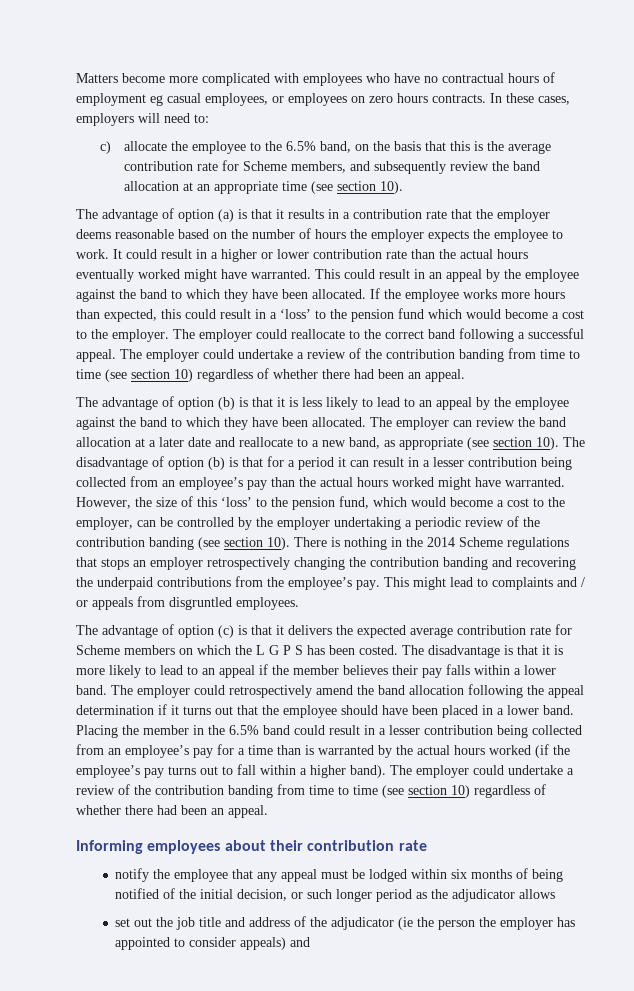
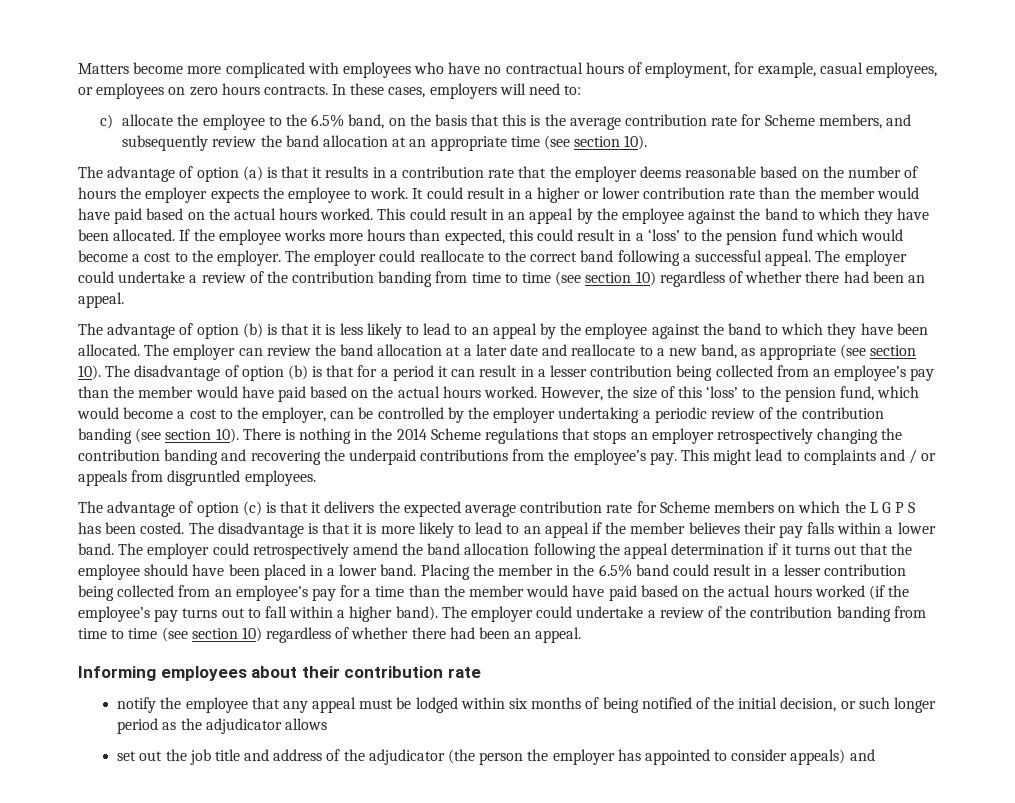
- Matters become more complicated with employees who have no contractual hours of employment eg casual employees, or employees on zero hours contracts.
+ Matters become more complicated with employees who have no contractual hours of employment, for example, casual employees, or employees on zero hours contracts.
- It could result in a higher or lower contribution rate than the actual hours eventually worked might have warranted.
+ It could result in a higher or lower contribution rate than the member would have paid based on the actual hours worked.
- The disadvantage of option (b) is that for a period it can result in a lesser contribution being collected from an employee’s pay than the actual hours worked might have warranted.
+ The disadvantage of option (b) is that for a period it can result in a lesser contribution being collected from an employee’s pay than the member would have paid based on the actual hours worked.
- Placing the member in the 6.5% band could result in a lesser contribution being collected from an employee’s pay for a time than is warranted by the actual hours worked (if the employee’s pay turns out to fall within a higher band).
+ Placing the member in the 6.5% band could result in a lesser contribution being collected from an employee’s pay for a time than the member would have paid based on the actual hours worked (if the employee’s pay turns out to fall within a higher band).
- set out the job title and address of the adjudicator (ie the person the employer has appointed to consider appeals) and
+ set out the job title and address of the adjudicator (the person the employer has appointed to consider appeals) and

